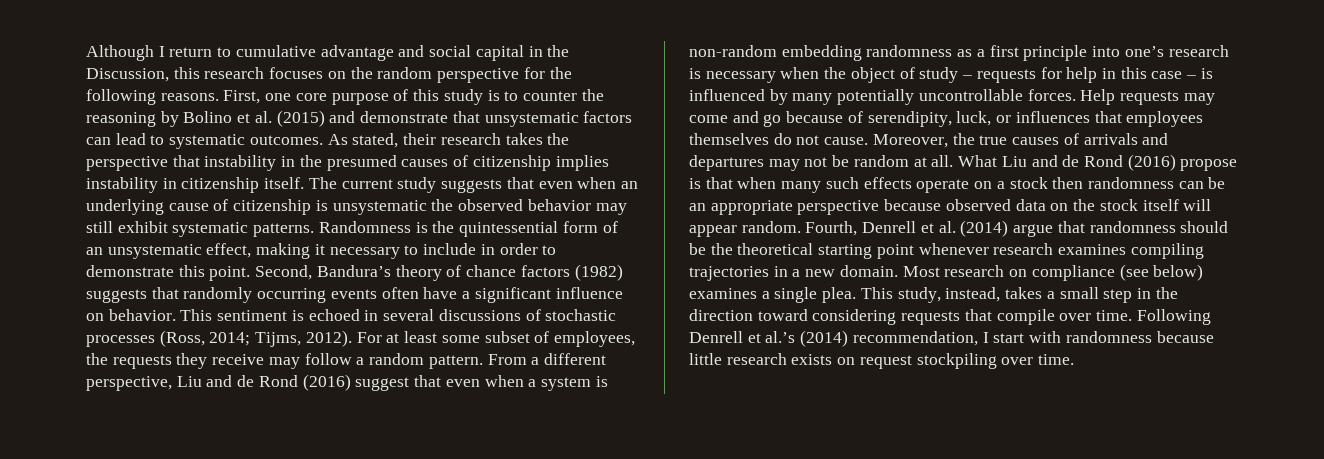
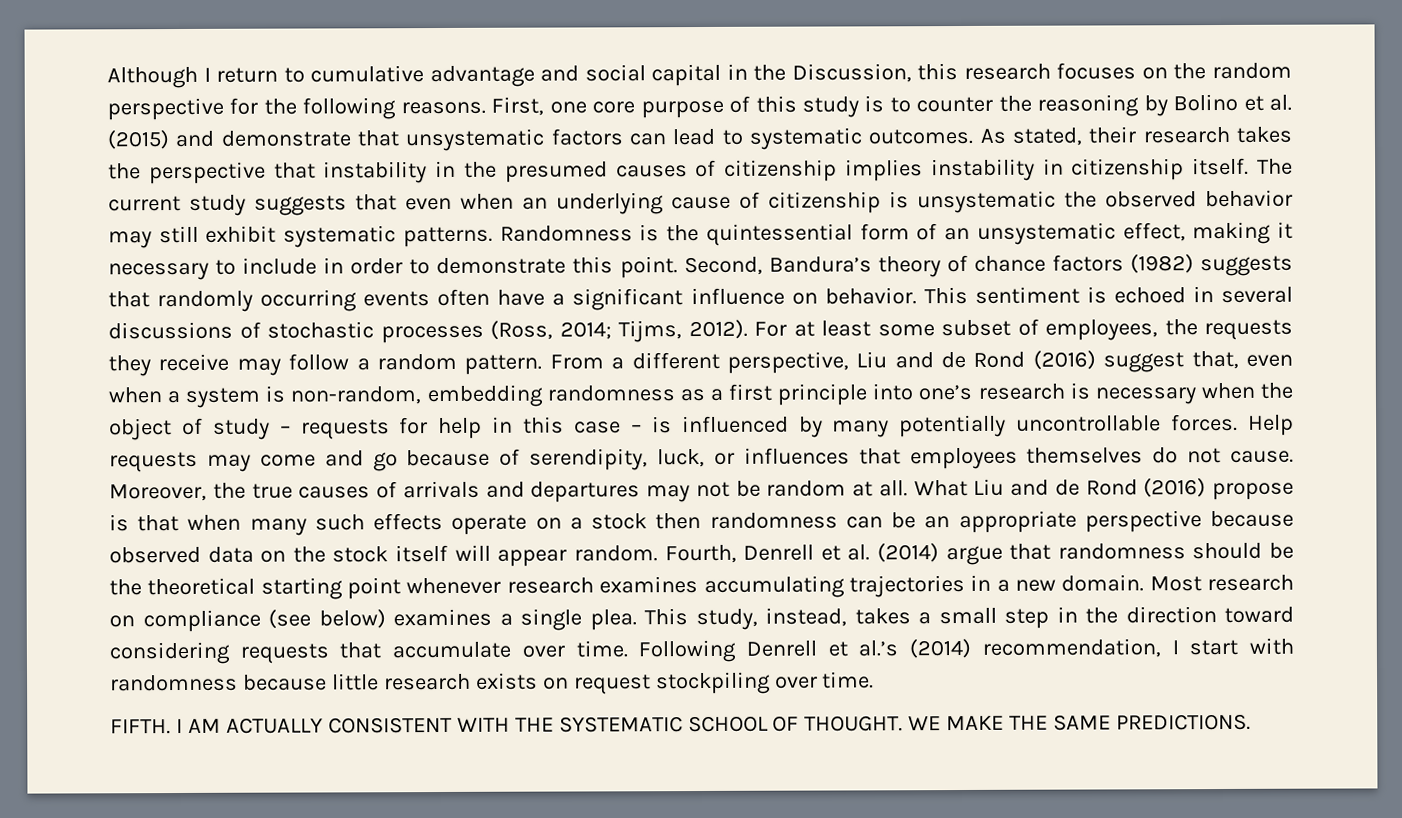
- From a different perspective, Liu and de Rond (2016) suggest that even when a system is non-random embedding randomness as a first principle into one’s research is necessary when the object of study – requests for help in this case – is influenced by many potentially uncontrollable forces.
+ From a different perspective, Liu and de Rond (2016) suggest that, even when a system is non-random, embedding randomness as a first principle into one’s research is necessary when the object of study – requests for help in this case – is influenced by many potentially uncontrollable forces.
- Fourth, Denrell et al. (2014) argue that randomness should be the theoretical starting point whenever research examines compiling trajectories in a new domain.
+ Fourth, Denrell et al. (2014) argue that randomness should be the theoretical starting point whenever research examines accumulating trajectories in a new domain.
- This study, instead, takes a small step in the direction toward considering requests that compile over time.
+ This study, instead, takes a small step in the direction toward considering requests that accumulate over time.
+ FIFTH. I AM ACTUALLY CONSISTENT WITH THE SYSTEMATIC SCHOOL OF THOUGHT. WE MAKE THE SAME PREDICTIONS.

